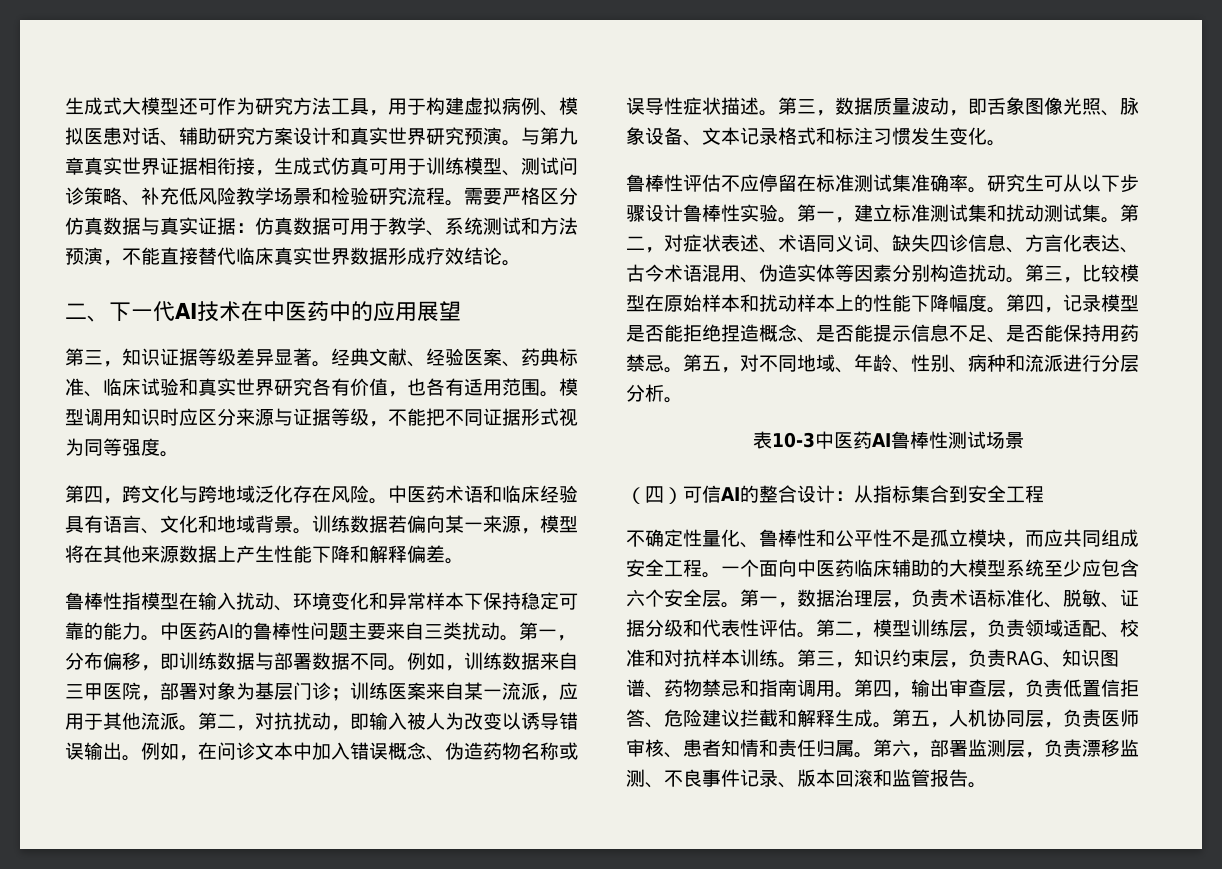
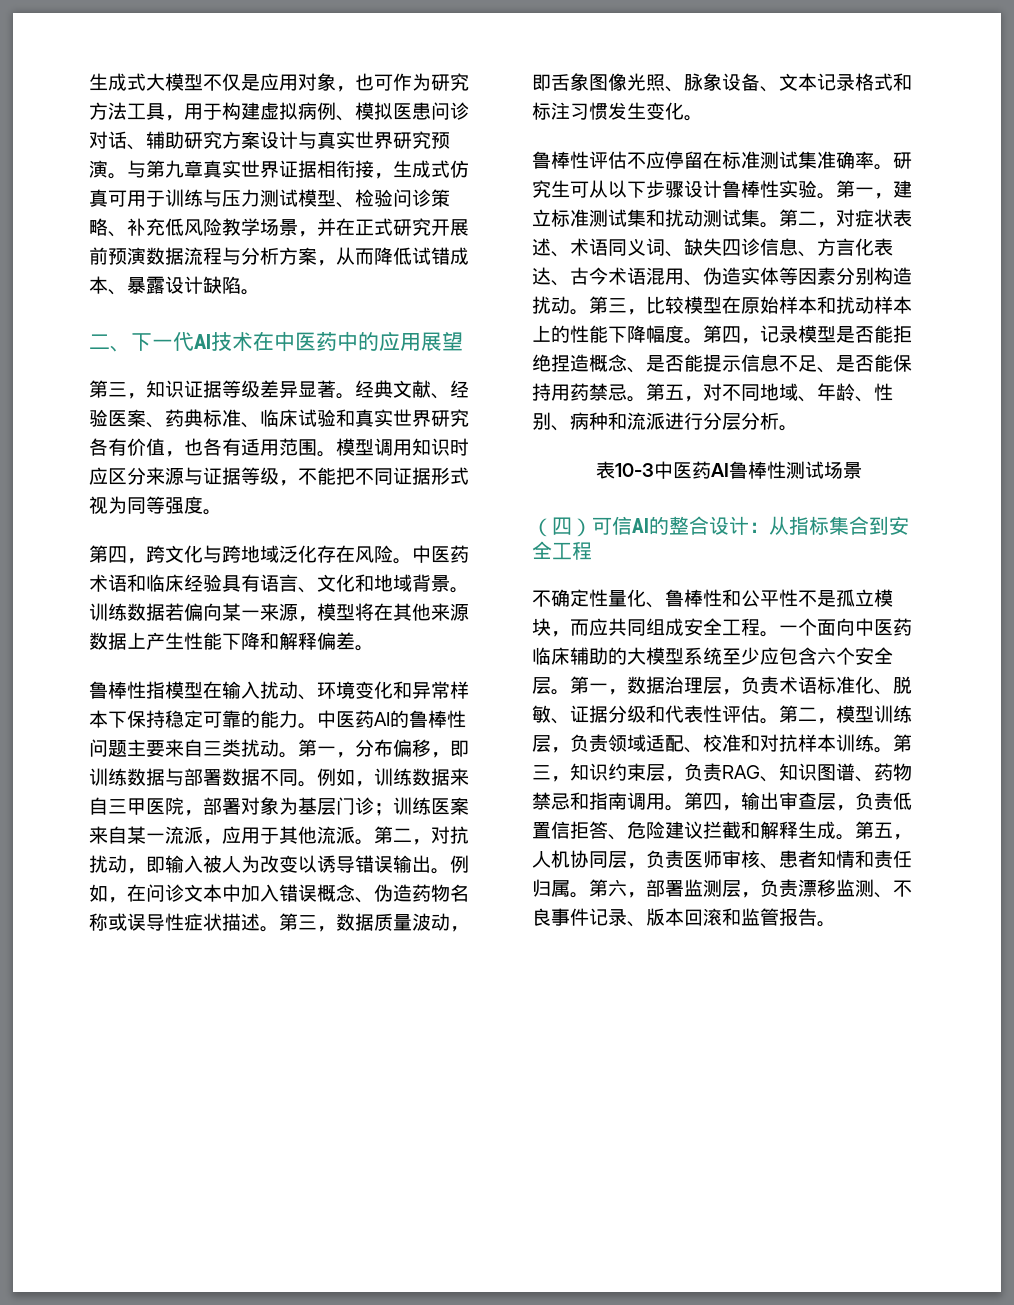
- 生成式大模型还可作为研究方法工具，用于构建虚拟病例、模拟医患对话、辅助研究方案设计和真实世界研究预演。
+ 生成式大模型不仅是应用对象，也可作为研究方法工具，用于构建虚拟病例、模拟医患问诊对话、辅助研究方案设计与真实世界研究预演。
- 与第九章真实世界证据相衔接，生成式仿真可用于训练模型、测试问诊策略、补充低风险教学场景和检验研究流程。需要严格区分仿真数据与真实证据：仿真数据可用于教学、系统测试和方法预演，不能直接替代临床真实世界数据形成疗效结论。
+ 与第九章真实世界证据相衔接，生成式仿真可用于训练与压力测试模型、检验问诊策略、补充低风险教学场景，并在正式研究开展前预演数据流程与分析方案，从而降低试错成本、暴露设计缺陷。

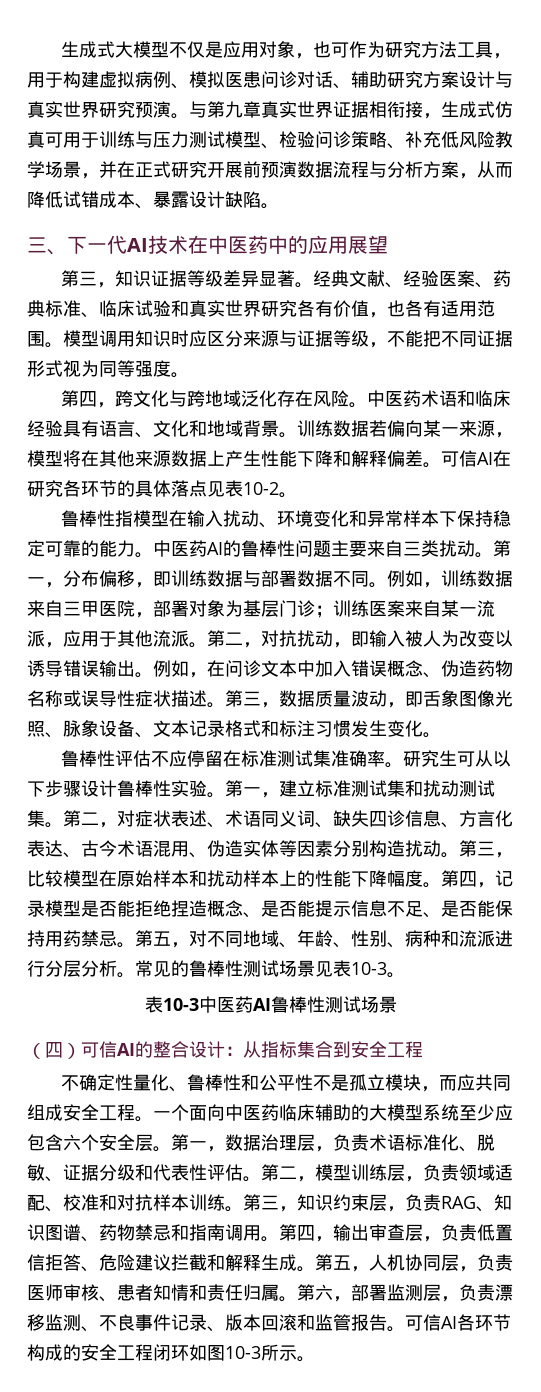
- 二、下一代AI技术在中医药中的应用展望
+ 三、下一代AI技术在中医药中的应用展望
+ 可信AI在研究各环节的具体落点见表10-2。
+ 常见的鲁棒性测试场景见表10-3。
+ 可信AI各环节构成的安全工程闭环如图10-3所示。

